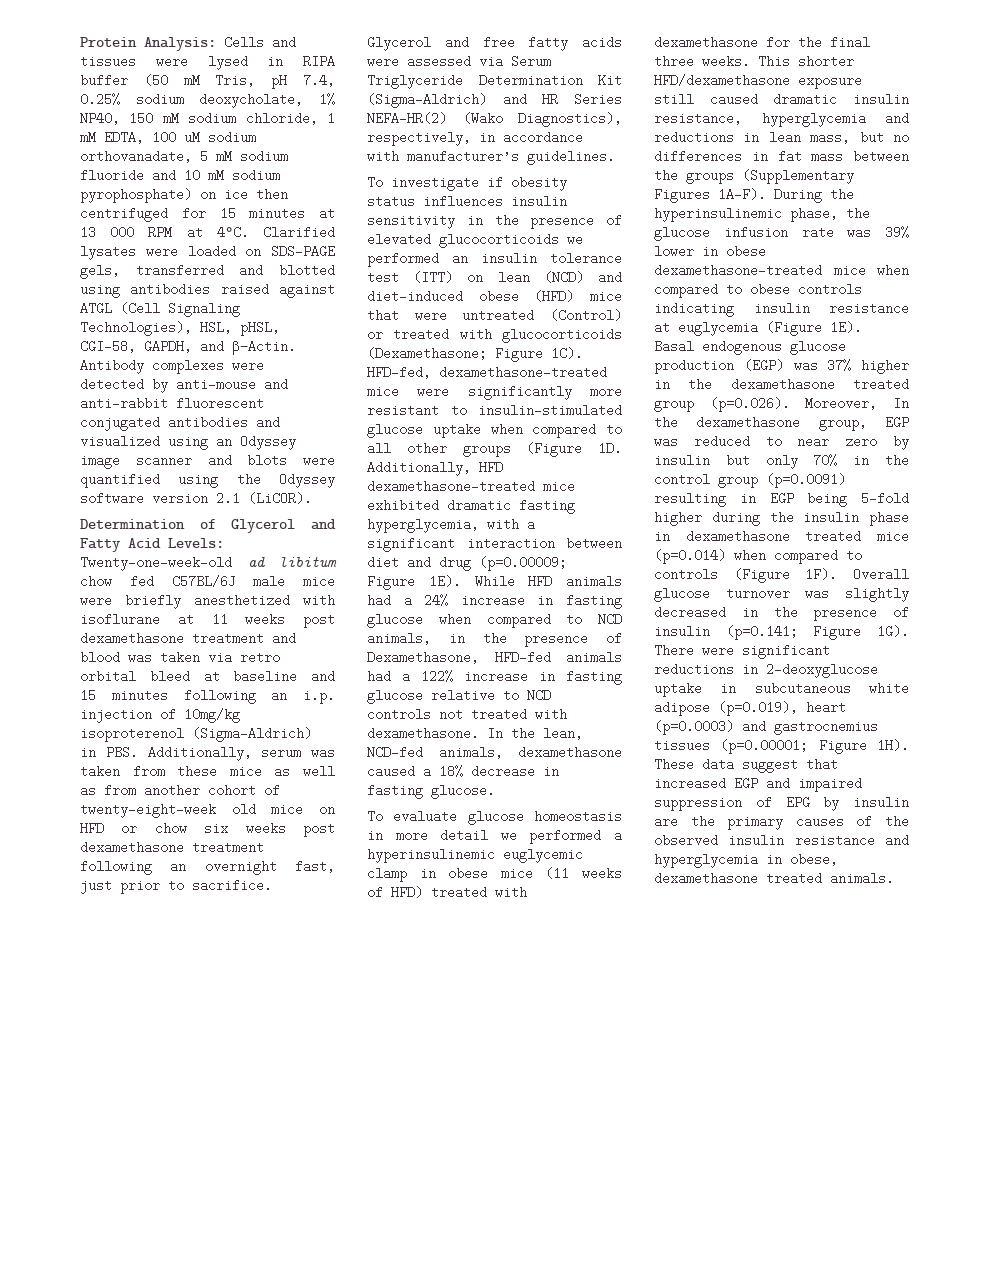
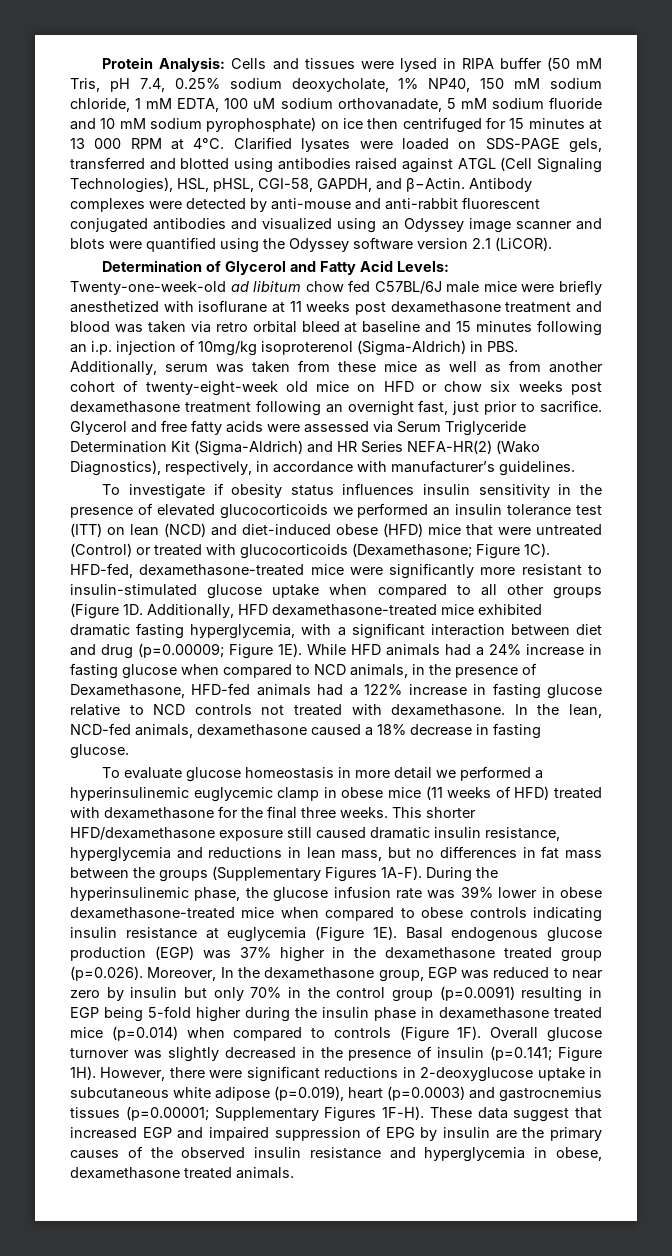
- Overall glucose turnover was slightly decreased in the presence of insulin (p=0.141; Figure 1G). There were significant reductions in 2-deoxyglucose uptake in subcutaneous white adipose (p=0.019), heart (p=0.0003) and gastrocnemius tissues (p=0.00001; Figure 1H).
+ Overall glucose turnover was slightly decreased in the presence of insulin (p=0.141; Figure 1H). However, there were significant reductions in 2-deoxyglucose uptake in subcutaneous white adipose (p=0.019), heart (p=0.0003) and gastrocnemius tissues (p=0.00001; Supplementary Figures 1F-H).

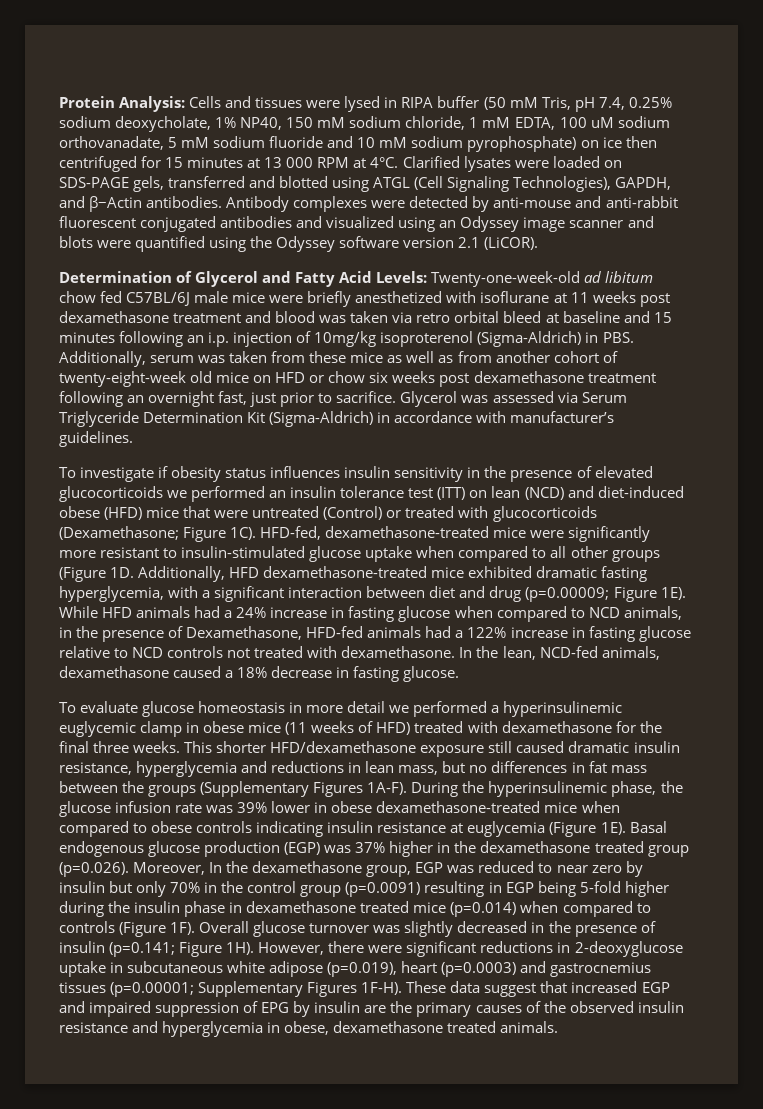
- Clarified lysates were loaded on SDS-PAGE gels, transferred and blotted using antibodies raised against ATGL (Cell Signaling Technologies), HSL, pHSL, CGI-58, GAPDH, and β−Actin.
+ Clarified lysates were loaded on SDS-PAGE gels, transferred and blotted using ATGL (Cell Signaling Technologies), GAPDH, and β−Actin antibodies.
- Glycerol and free fatty acids were assessed via Serum Triglyceride Determination Kit (Sigma-Aldrich) and HR Series NEFA-HR(2) (Wako Diagnostics), respectively, in accordance with manufacturer’s guidelines.
+ Glycerol was assessed via Serum Triglyceride Determination Kit (Sigma-Aldrich) in accordance with manufacturer’s guidelines.

